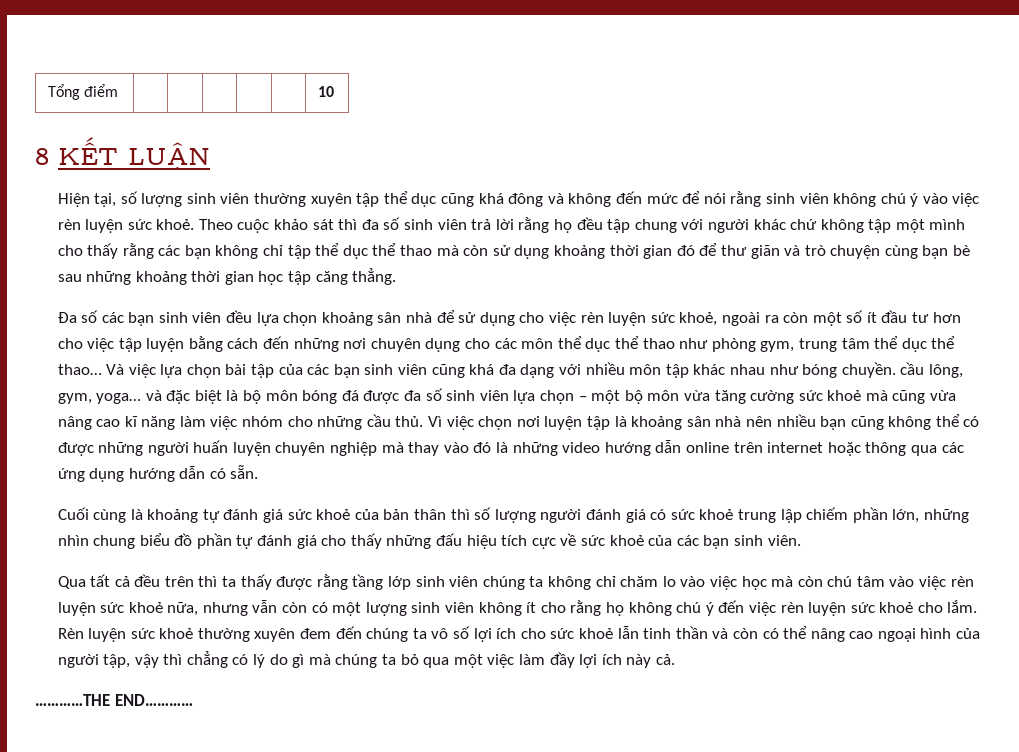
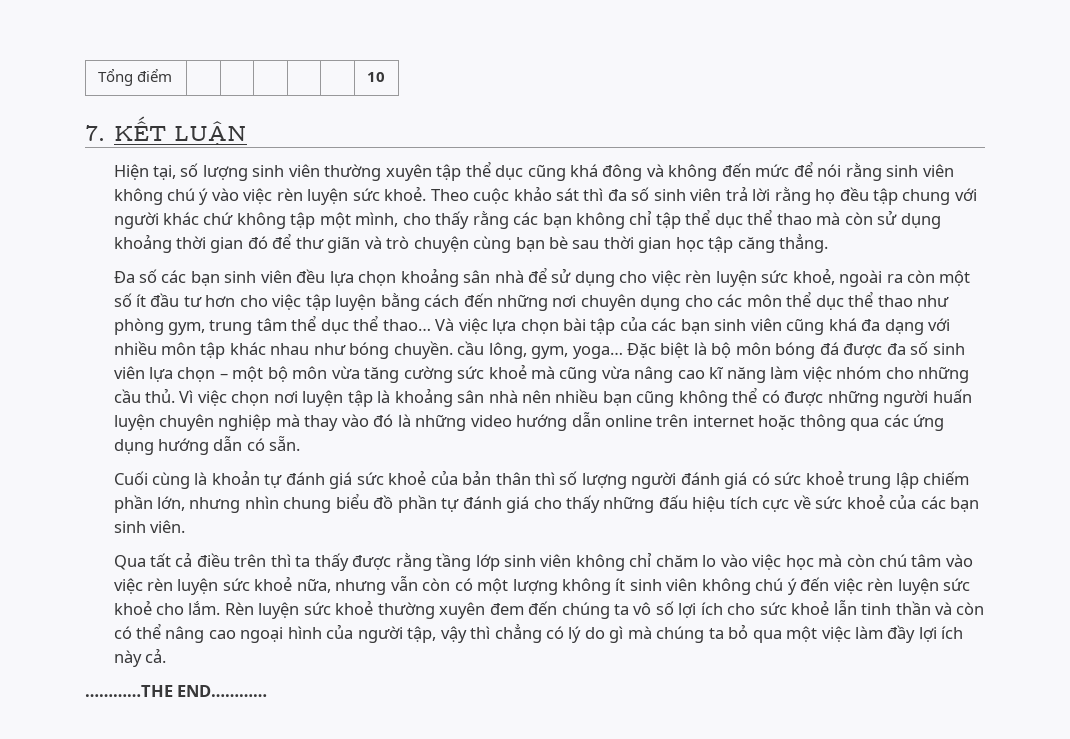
- 8 KẾT LUẬN
+ 7. KẾT LUẬN
- Theo cuộc khảo sát thì đa số sinh viên trả lời rằng họ đều tập chung với người khác chứ không tập một mình cho thấy rằng các bạn không chỉ tập thể dục thể thao mà còn sử dụng khoảng thời gian đó để thư giãn và trò chuyện cùng bạn bè sau những khoảng thời gian học tập căng thẳng.
+ Theo cuộc khảo sát thì đa số sinh viên trả lời rằng họ đều tập chung với người khác chứ không tập một mình, cho thấy rằng các bạn không chỉ tập thể dục thể thao mà còn sử dụng khoảng thời gian đó để thư giãn và trò chuyện cùng bạn bè sau thời gian học tập căng thẳng.
- Và việc lựa chọn bài tập của các bạn sinh viên cũng khá đa dạng với nhiều môn tập khác nhau như bóng chuyền. cầu lông, gym, yoga… và đặc biệt là bộ môn bóng đá được đa số sinh viên lựa chọn – một bộ môn vừa tăng cường sức khoẻ mà cũng vừa nâng cao kĩ năng làm việc nhóm cho những cầu thủ.
+ Và việc lựa chọn bài tập của các bạn sinh viên cũng khá đa dạng với nhiều môn tập khác nhau như bóng chuyền. cầu lông, gym, yoga… Đặc biệt là bộ môn bóng đá được đa số sinh viên lựa chọn – một bộ môn vừa tăng cường sức khoẻ mà cũng vừa nâng cao kĩ năng làm việc nhóm cho những cầu thủ.
- Cuối cùng là khoảng tự đánh giá sức khoẻ của bản thân thì số lượng người đánh giá có sức khoẻ trung lập chiếm phần lớn, những nhìn chung biểu đồ phần tự đánh giá cho thấy những đấu hiệu tích cực về sức khoẻ của các bạn sinh viên.
+ Cuối cùng là khoản tự đánh giá sức khoẻ của bản thân thì số lượng người đánh giá có sức khoẻ trung lập chiếm phần lớn, nhưng nhìn chung biểu đồ phần tự đánh giá cho thấy những đấu hiệu tích cực về sức khoẻ của các bạn sinh viên.
- Qua tất cả đều trên thì ta thấy được rằng tầng lớp sinh viên chúng ta không chỉ chăm lo vào việc học mà còn chú tâm vào việc rèn luyện sức khoẻ nữa, nhưng vẫn còn có một lượng sinh viên không ít cho rằng họ không chú ý đến việc rèn luyện sức khoẻ cho lắm.
+ Qua tất cả điều trên thì ta thấy được rằng tầng lớp sinh viên không chỉ chăm lo vào việc học mà còn chú tâm vào việc rèn luyện sức khoẻ nữa, nhưng vẫn còn có một lượng không ít sinh viên không chú ý đến việc rèn luyện sức khoẻ cho lắm.

